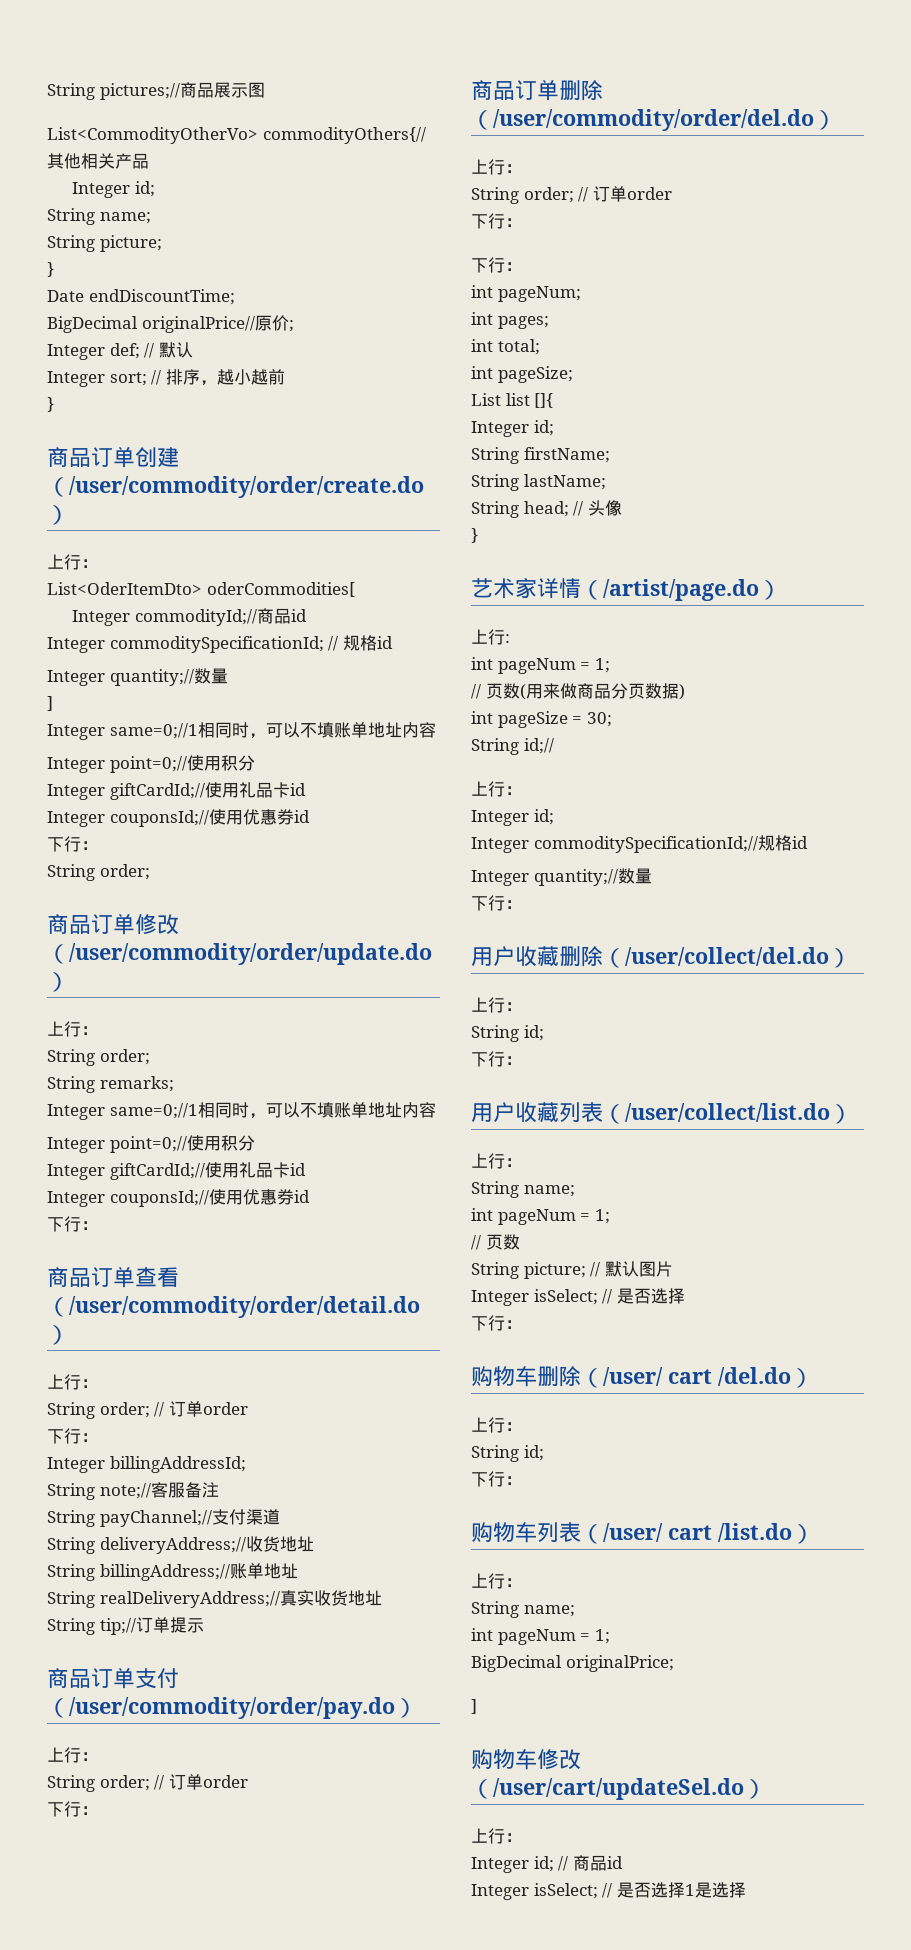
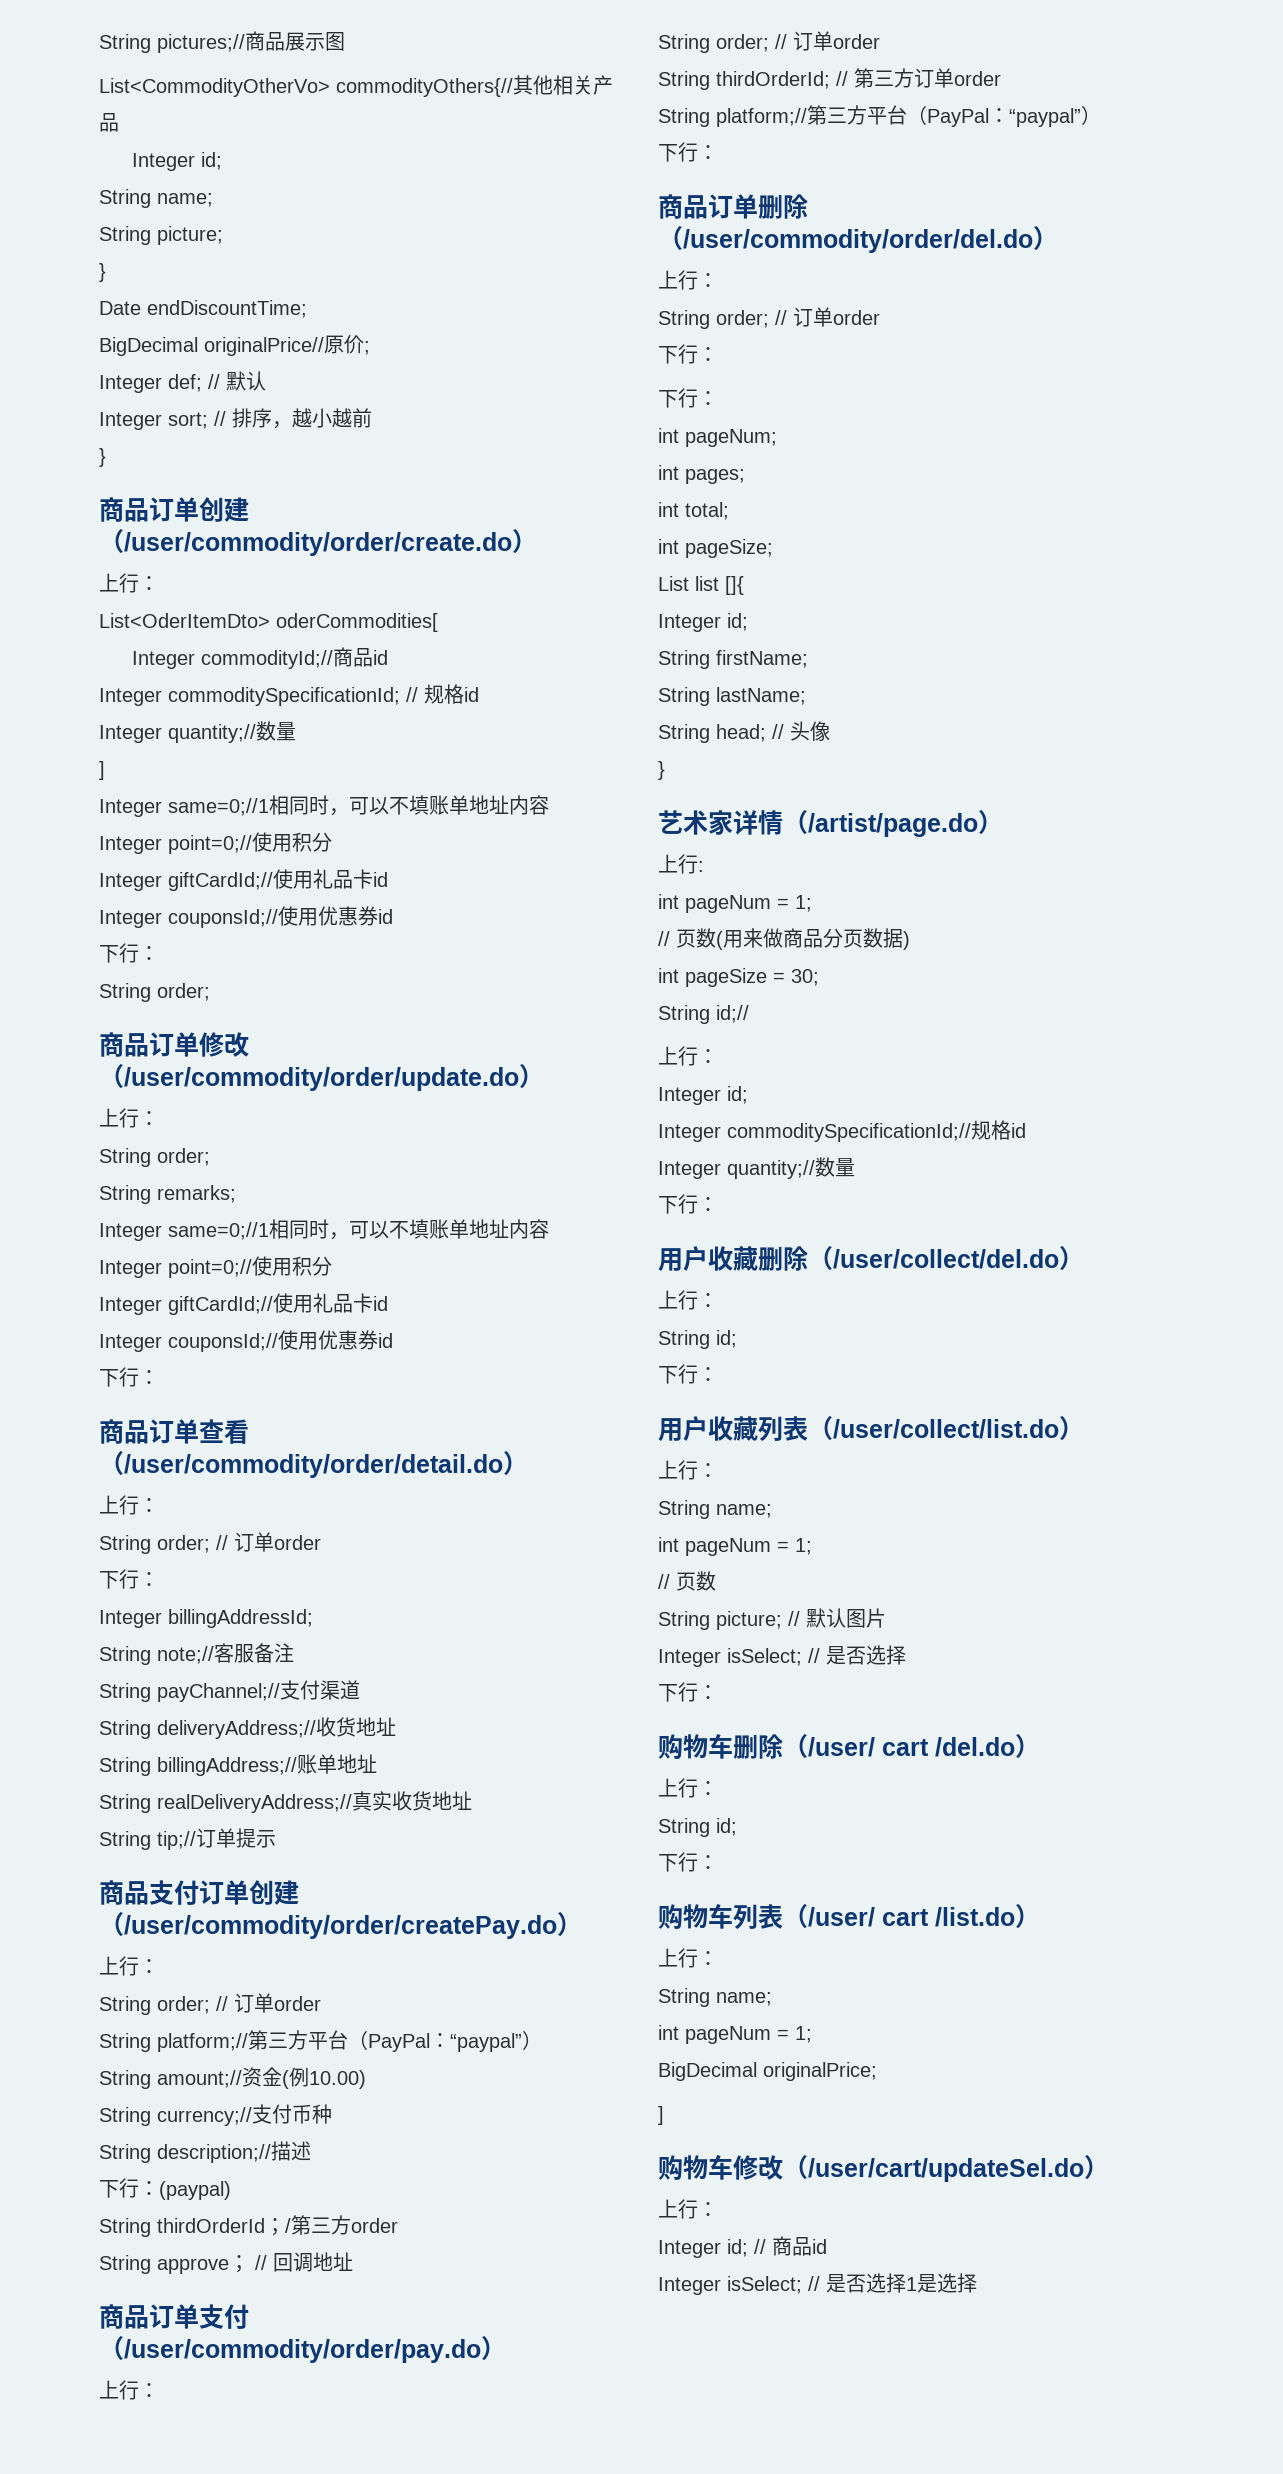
+ 商品支付订单创建（/user/commodity/order/createPay.do）
+ 上行：
+ String order; // 订单order
+ String platform;//第三方平台（PayPal：“paypal”）
+ String amount;//资金(例10.00)
+ String currency;//支付币种
+ String description;//描述
+ 下行：(paypal)
+ String thirdOrderId；/第三方order
+ String approve； // 回调地址
+ String thirdOrderId; // 第三方订单order
+ String platform;//第三方平台（PayPal：“paypal”）

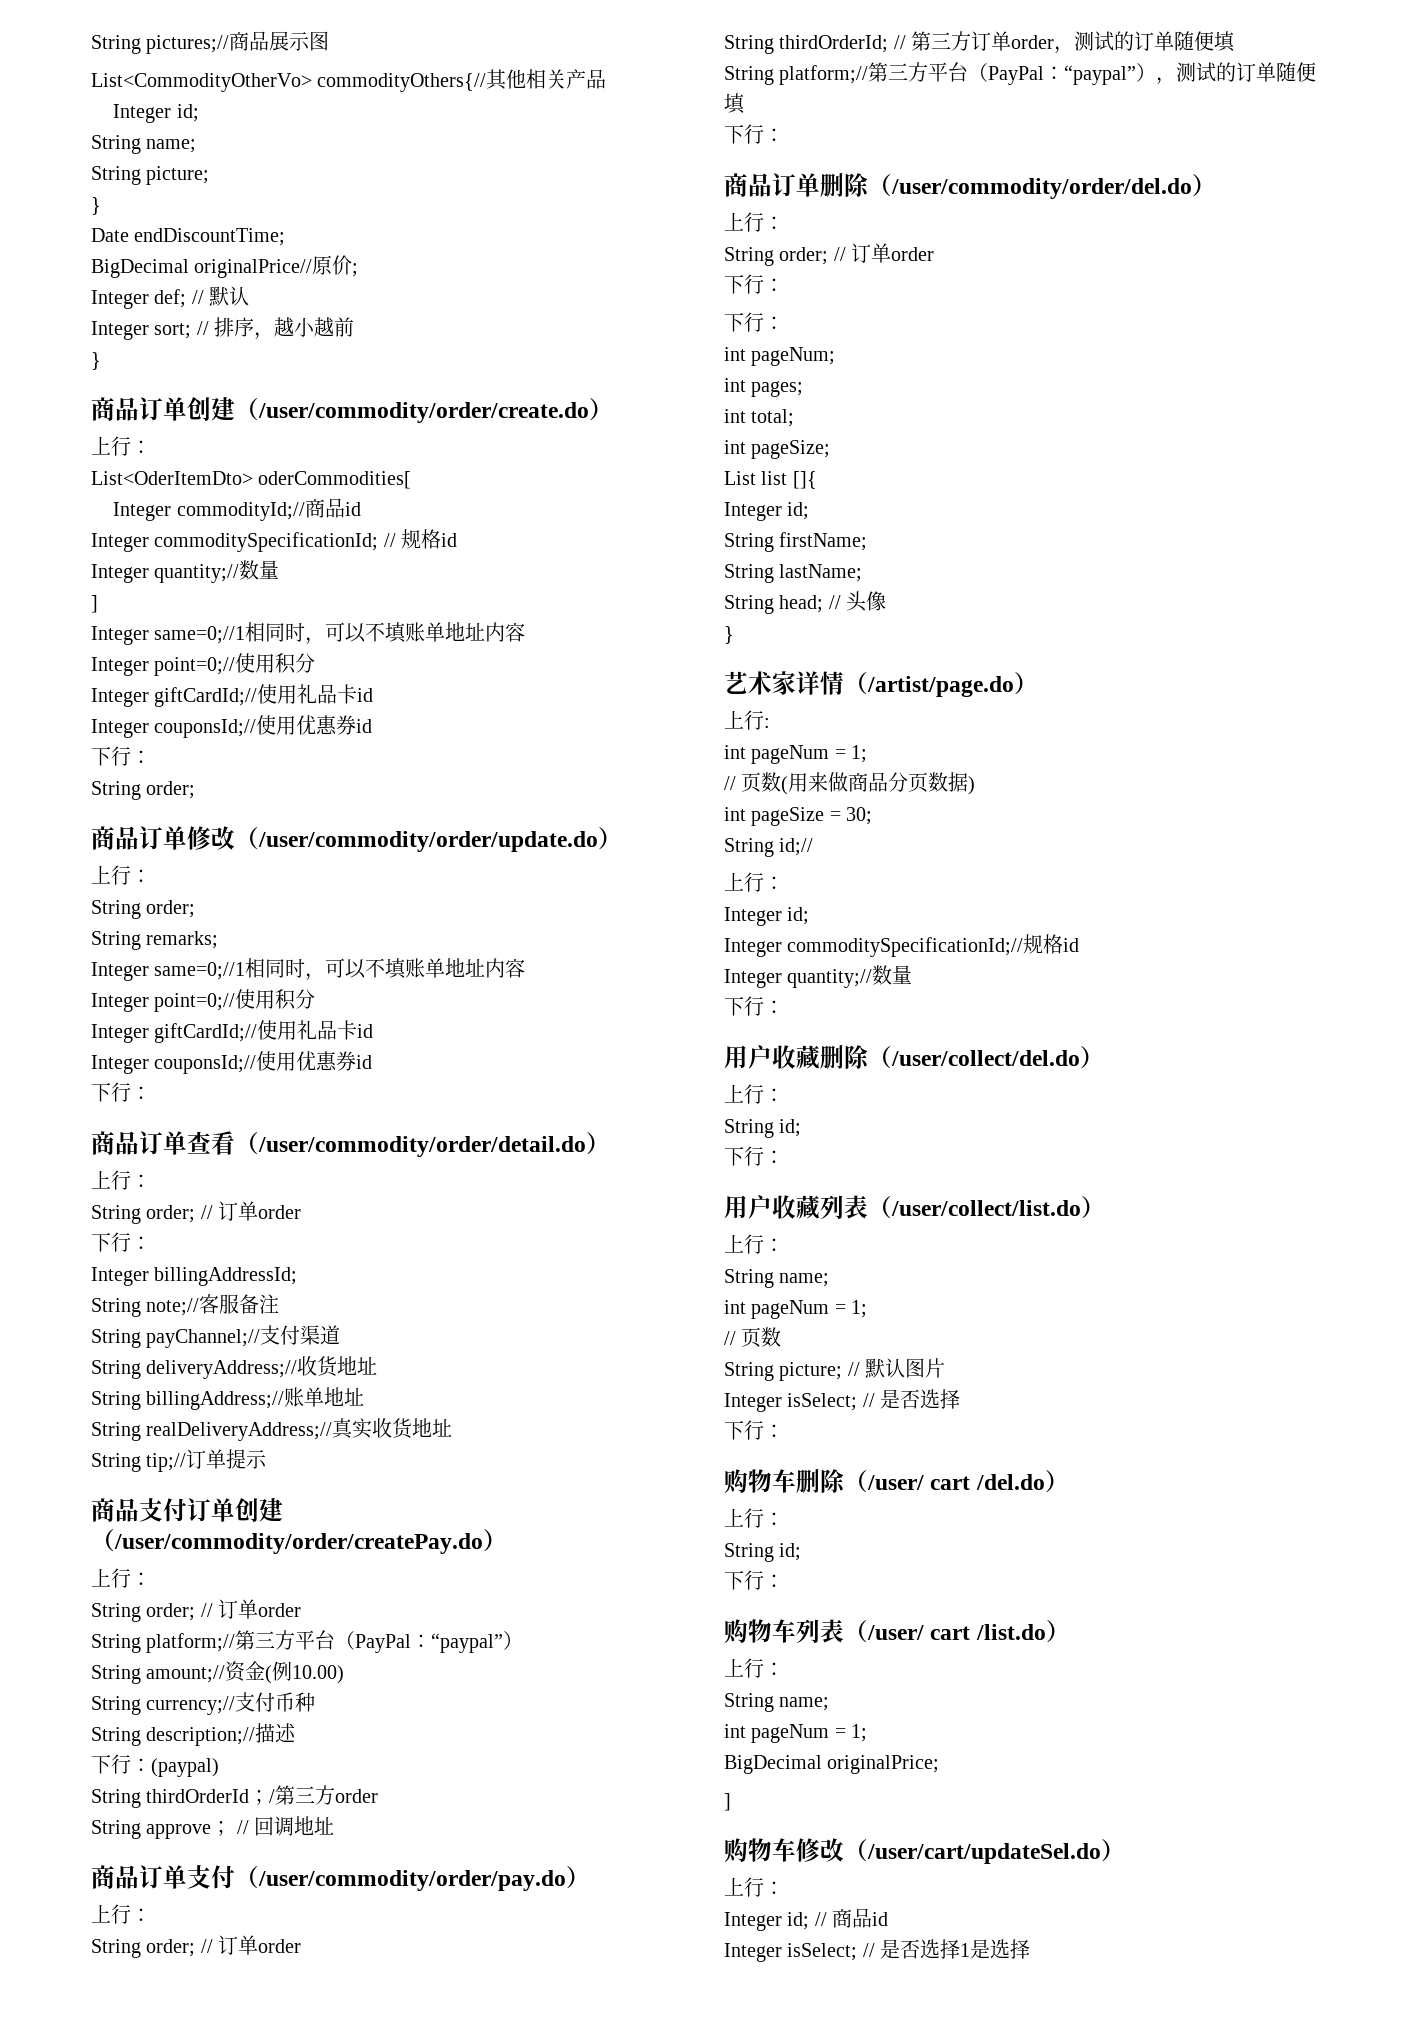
- String thirdOrderId; // 第三方订单order
- String platform;//第三方平台（PayPal：“paypal”）
+ String thirdOrderId; // 第三方订单order，测试的订单随便填
+ String platform;//第三方平台（PayPal：“paypal”），测试的订单随便填

